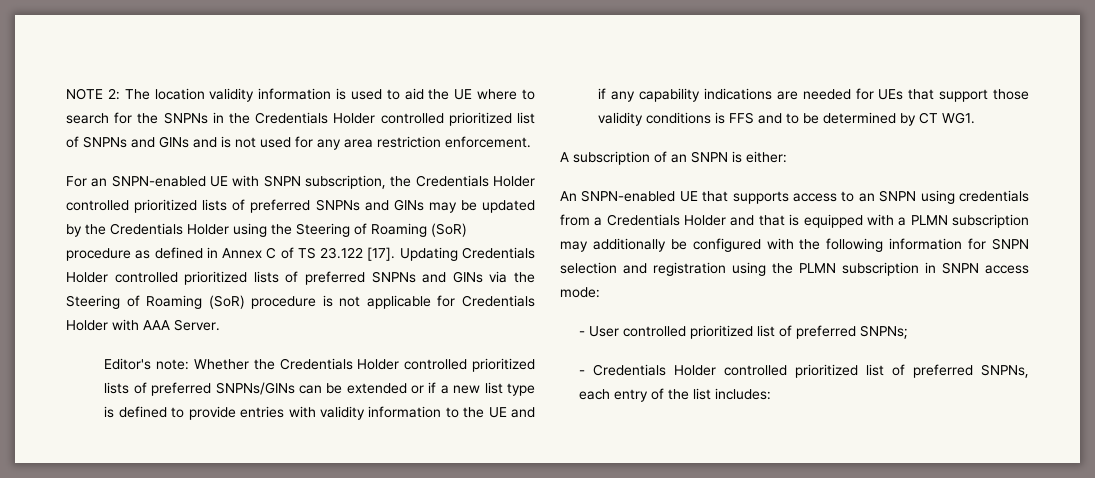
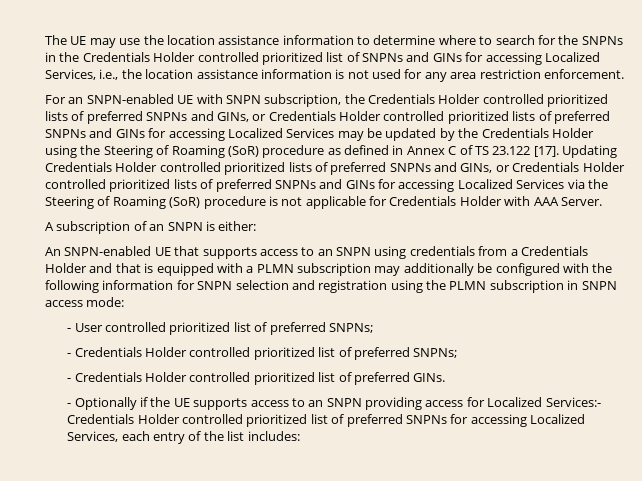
- NOTE 2: The location validity information is used to aid the UE where to search for the SNPNs in the Credentials Holder controlled prioritized list of SNPNs and GINs and is not used for any area restriction enforcement.
+ The UE may use the location assistance information to determine where to search for the SNPNs in the Credentials Holder controlled prioritized list of SNPNs and GINs for accessing Localized Services, i.e., the location assistance information is not used for any area restriction enforcement.
- For an SNPN-enabled UE with SNPN subscription, the Credentials Holder controlled prioritized lists of preferred SNPNs and GINs may be updated by the Credentials Holder using the Steering of Roaming (SoR) procedure as defined in Annex C of TS 23.122 [17].
+ For an SNPN-enabled UE with SNPN subscription, the Credentials Holder controlled prioritized lists of preferred SNPNs and GINs, or Credentials Holder controlled prioritized lists of preferred SNPNs and GINs for accessing Localized Services may be updated by the Credentials Holder using the Steering of Roaming (SoR) procedure as defined in Annex C of TS 23.122 [17].
- Updating Credentials Holder controlled prioritized lists of preferred SNPNs and GINs via the Steering of Roaming (SoR) procedure is not applicable for Credentials Holder with AAA Server.
+ Updating Credentials Holder controlled prioritized lists of preferred SNPNs and GINs, or Credentials Holder controlled prioritized lists of preferred SNPNs and GINs for accessing Localized Services via the Steering of Roaming (SoR) procedure is not applicable for Credentials Holder with AAA Server.
- Editor's note: Whether the Credentials Holder controlled prioritized lists of preferred SNPNs/GINs can be extended or if a new list type is defined to provide entries with validity information to the UE and if any capability indications are needed for UEs that support those validity conditions is FFS and to be determined by CT WG1.
- - Credentials Holder controlled prioritized list of preferred SNPNs, each entry of the list includes:
+ - Credentials Holder controlled prioritized list of preferred SNPNs;
+ - Credentials Holder controlled prioritized list of preferred GINs.
+ - Optionally if the UE supports access to an SNPN providing access for Localized Services:- Credentials Holder controlled prioritized list of preferred SNPNs for accessing Localized Services, each entry of the list includes:

